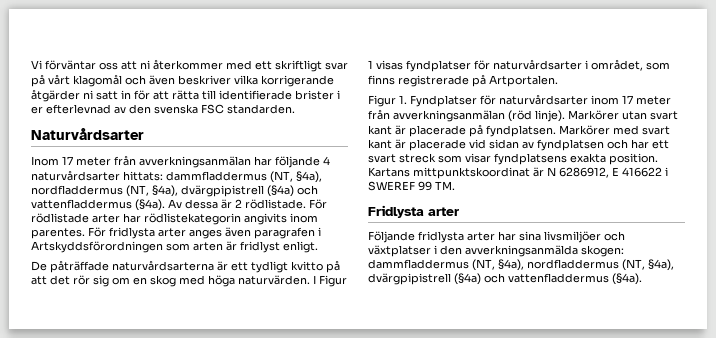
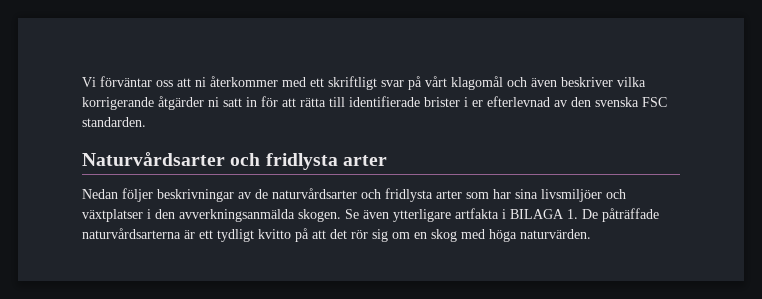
- Naturvårdsarter
- Inom 17 meter från avverkningsanmälan har följande 4 naturvårdsarter hittats: dammfladdermus (NT, §4a), nordfladdermus (NT, §4a), dvärgpipistrell (§4a) och vattenfladdermus (§4a). Av dessa är 2 rödlistade. För rödlistade arter har rödlistekategorin angivits inom parentes. För fridlysta arter anges även paragrafen i Artskyddsförordningen som arten är fridlyst enligt.
- De påträffade naturvårdsarterna är ett tydligt kvitto på att det rör sig om en skog med höga naturvärden. I Figur 1 visas fyndplatser för naturvårdsarter i området, som finns registrerade på Artportalen.
- Figur 1. Fyndplatser för naturvårdsarter inom 17 meter från avverkningsanmälan (röd linje). Markörer utan svart kant är placerade på fyndplatsen. Markörer med svart kant är placerade vid sidan av fyndplatsen och har ett svart streck som visar fyndplatsens exakta position. Kartans mittpunktskoordinat är N 6286912, E 416622 i SWEREF 99 TM.
- Fridlysta arter
- Följande fridlysta arter har sina livsmiljöer och växtplatser i den avverkningsanmälda skogen: dammfladdermus (NT, §4a), nordfladdermus (NT, §4a), dvärgpipistrell (§4a) och vattenfladdermus (§4a).
+ Naturvårdsarter och fridlysta arter
+ Nedan följer beskrivningar av de naturvårdsarter och fridlysta arter som har sina livsmiljöer och växtplatser i den avverkningsanmälda skogen. Se även ytterligare artfakta i BILAGA 1. De påträffade naturvårdsarterna är ett tydligt kvitto på att det rör sig om en skog med höga naturvärden.

